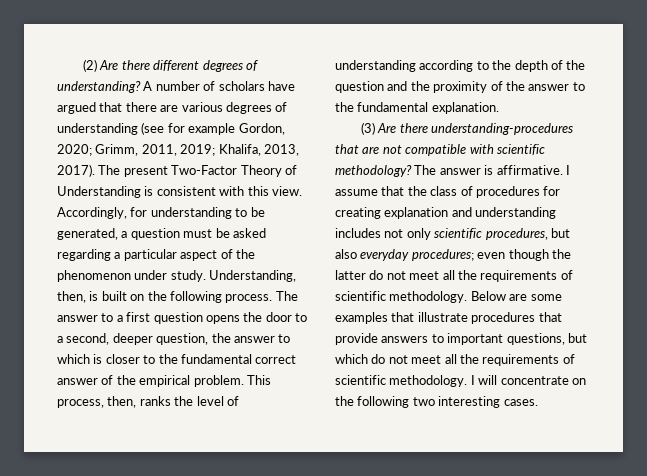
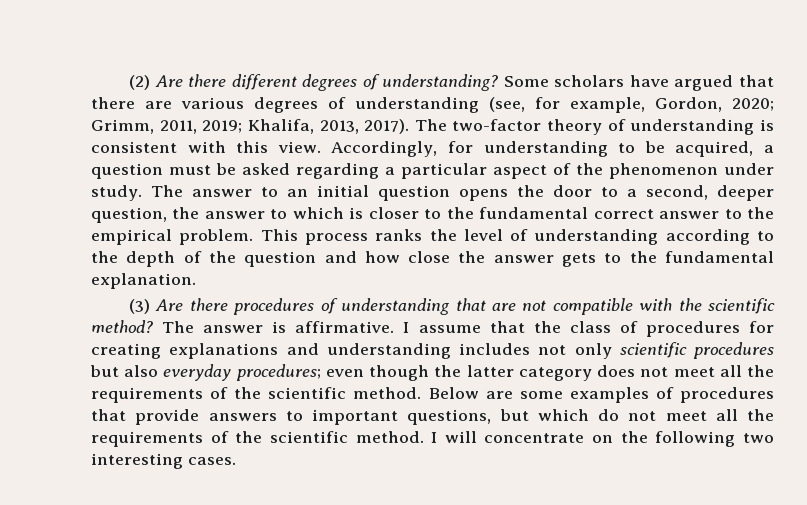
- A number of scholars have argued that there are various degrees of understanding (see for example Gordon, 2020; Grimm, 2011, 2019; Khalifa, 2013, 2017).
+ Some scholars have argued that there are various degrees of understanding (see, for example, Gordon, 2020; Grimm, 2011, 2019; Khalifa, 2013, 2017).
- The present Two-Factor Theory of Understanding is consistent with this view.
+ The two-factor theory of understanding is consistent with this view.
- Accordingly, for understanding to be generated, a question must be asked regarding a particular aspect of the phenomenon under study.
+ Accordingly, for understanding to be acquired, a question must be asked regarding a particular aspect of the phenomenon under study.
- Understanding, then, is built on the following process.
- The answer to a first question opens the door to a second, deeper question, the answer to which is closer to the fundamental correct answer of the empirical problem.
+ The answer to an initial question opens the door to a second, deeper question, the answer to which is closer to the fundamental correct answer to the empirical problem.
- This process, then, ranks the level of understanding according to the depth of the question and the proximity of the answer to the fundamental explanation.
+ This process ranks the level of understanding according to the depth of the question and how close the answer gets to the fundamental explanation.
- (3) Are there understanding-procedures that are not compatible with scientific methodology?
+ (3) Are there procedures of understanding that are not compatible with the scientific method?
- I assume that the class of procedures for creating explanation and understanding includes not only scientific procedures, but also everyday procedures; even though the latter do not meet all the requirements of scientific methodology.
+ I assume that the class of procedures for creating explanations and understanding includes not only scientific procedures but also everyday procedures; even though the latter category does not meet all the requirements of the scientific method.
- Below are some examples that illustrate procedures that provide answers to important questions, but which do not meet all the requirements of scientific methodology.
+ Below are some examples of procedures that provide answers to important questions, but which do not meet all the requirements of the scientific method.

